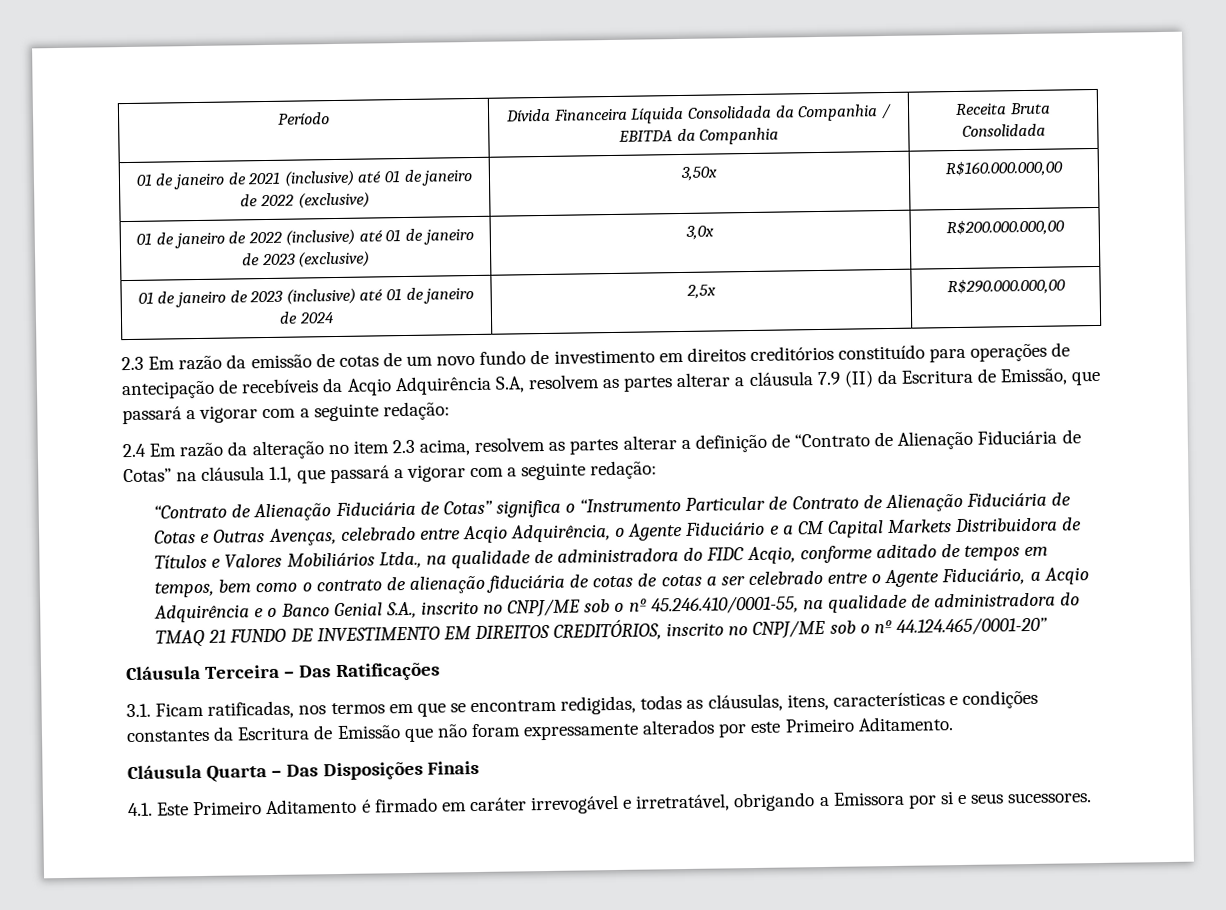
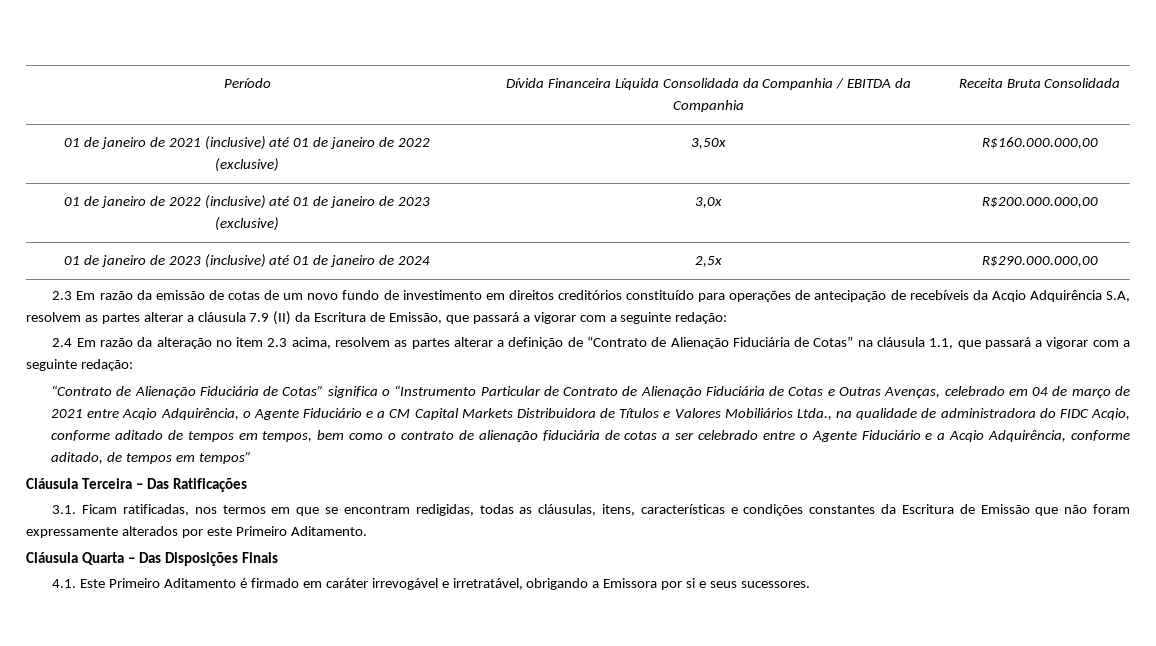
- “Contrato de Alienação Fiduciária de Cotas” significa o “Instrumento Particular de Contrato de Alienação Fiduciária de Cotas e Outras Avenças, celebrado entre Acqio Adquirência, o Agente Fiduciário e a CM Capital Markets Distribuidora de Títulos e Valores Mobiliários Ltda., na qualidade de administradora do FIDC Acqio, conforme aditado de tempos em tempos, bem como o contrato de alienação fiduciária de cotas de cotas a ser celebrado entre o Agente Fiduciário, a Acqio Adquirência e o Banco Genial S.A., inscrito no CNPJ/ME sob o nº 45.246.410/0001-55, na qualidade de administradora do TMAQ 21 FUNDO DE INVESTIMENTO EM DIREITOS CREDITÓRIOS, inscrito no CNPJ/ME sob o nº 44.124.465/0001-20”
+ “Contrato de Alienação Fiduciária de Cotas” significa o “Instrumento Particular de Contrato de Alienação Fiduciária de Cotas e Outras Avenças, celebrado em 04 de março de 2021 entre Acqio Adquirência, o Agente Fiduciário e a CM Capital Markets Distribuidora de Títulos e Valores Mobiliários Ltda., na qualidade de administradora do FIDC Acqio, conforme aditado de tempos em tempos, bem como o contrato de alienação fiduciária de cotas a ser celebrado entre o Agente Fiduciário e a Acqio Adquirência, conforme aditado, de tempos em tempos”

